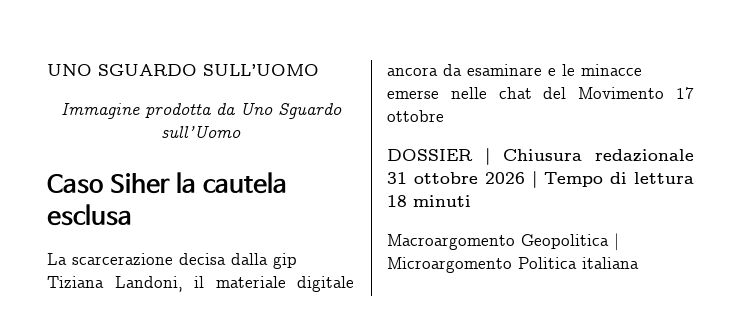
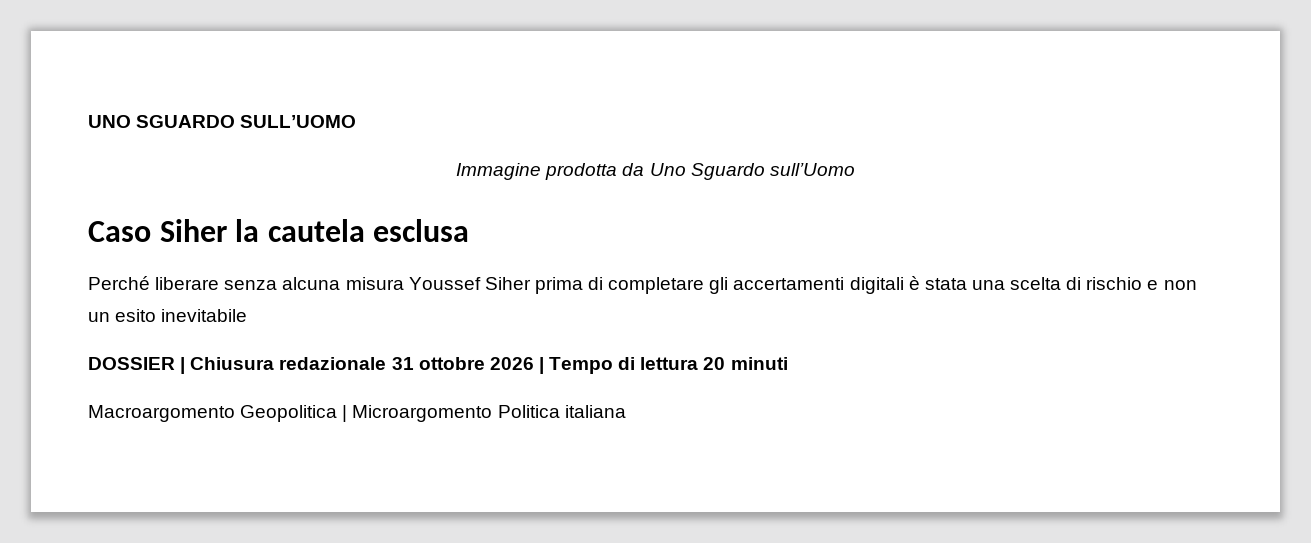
- La scarcerazione decisa dalla gip Tiziana Landoni, il materiale digitale ancora da esaminare e le minacce emerse nelle chat del Movimento 17 ottobre
+ Perché liberare senza alcuna misura Youssef Siher prima di completare gli accertamenti digitali è stata una scelta di rischio e non un esito inevitabile
- DOSSIER | Chiusura redazionale 31 ottobre 2026 | Tempo di lettura 18 minuti
+ DOSSIER | Chiusura redazionale 31 ottobre 2026 | Tempo di lettura 20 minuti

